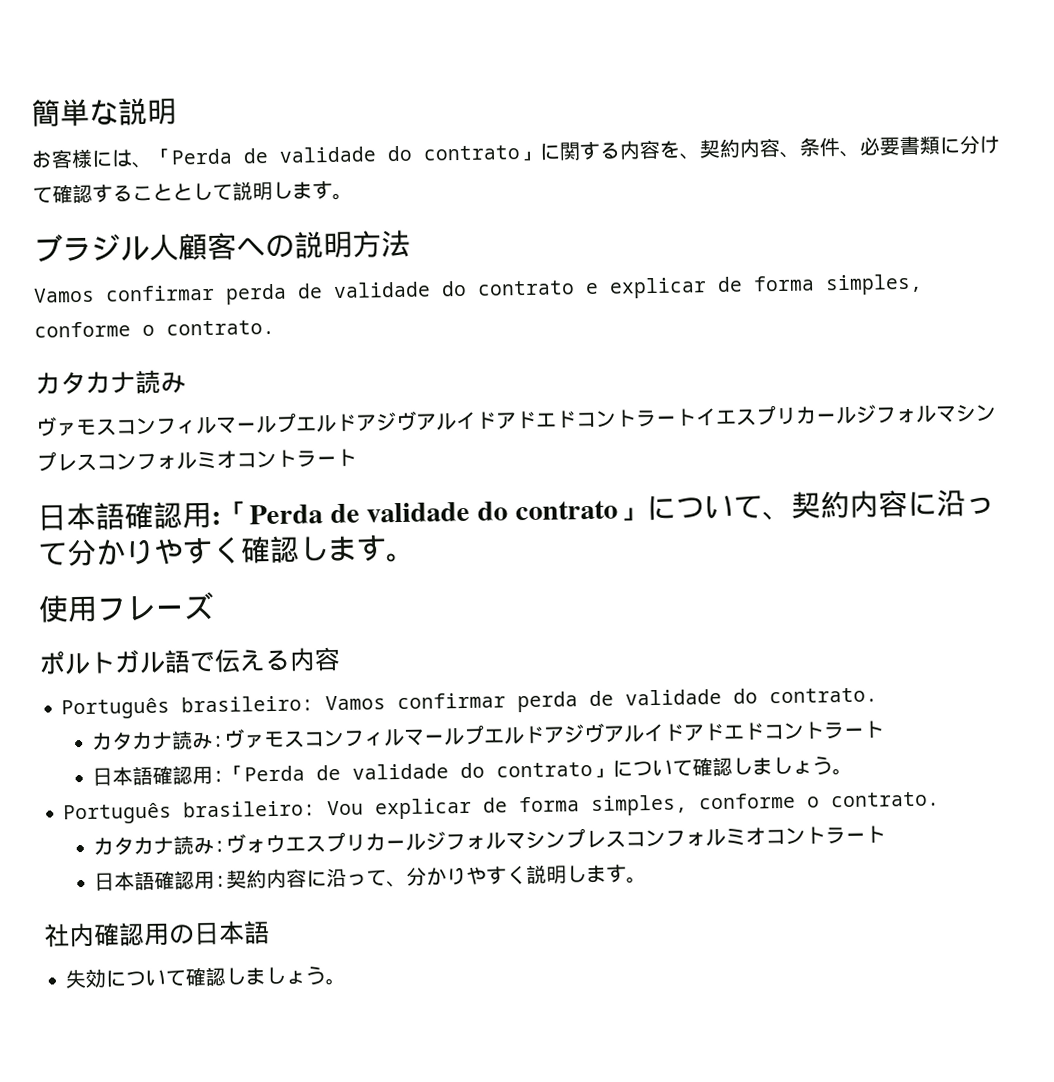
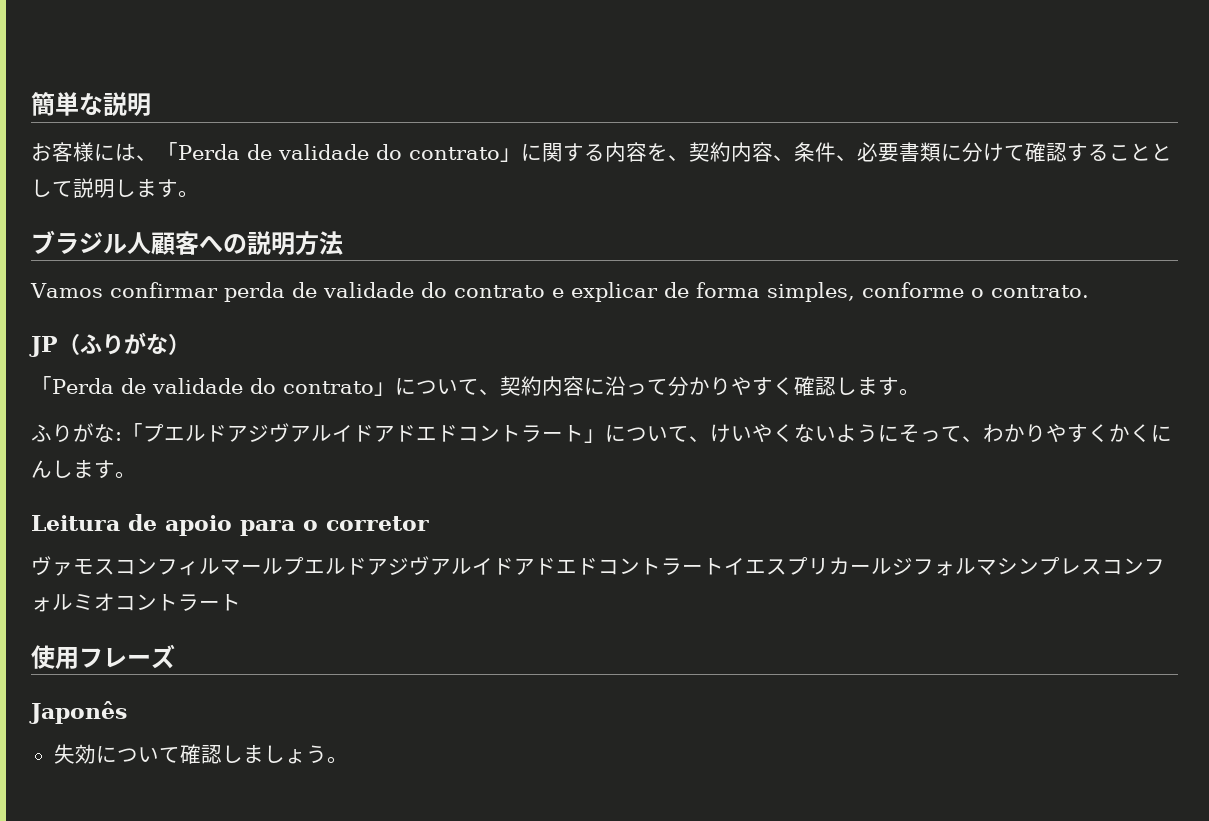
  Vamos confirmar perda de validade do contrato e explicar de forma simples, conforme o contrato.
- カタカナ読み
+ JP（ふりがな）
+ 「Perda de validade do contrato」について、契約内容に沿って分かりやすく確認します。
+ ふりがな:「プエルドアジヴアルイドアドエドコントラート」について、けいやくないようにそって、わかりやすくかくにんします。
+ Leitura de apoio para o corretor
- 日本語確認用:「Perda de validade do contrato」について、契約内容に沿って分かりやすく確認します。
  使用フレーズ
- ポルトガル語で伝える内容
- Português brasileiro: Vamos confirmar perda de validade do contrato.
- カタカナ読み:ヴァモスコンフィルマールプエルドアジヴアルイドアドエドコントラート
- 日本語確認用:「Perda de validade do contrato」について確認しましょう。
- Português brasileiro: Vou explicar de forma simples, conforme o contrato.
- カタカナ読み:ヴォウエスプリカールジフォルマシンプレスコンフォルミオコントラート
- 日本語確認用:契約内容に沿って、分かりやすく説明します。
- 社内確認用の日本語
+ Japonês

